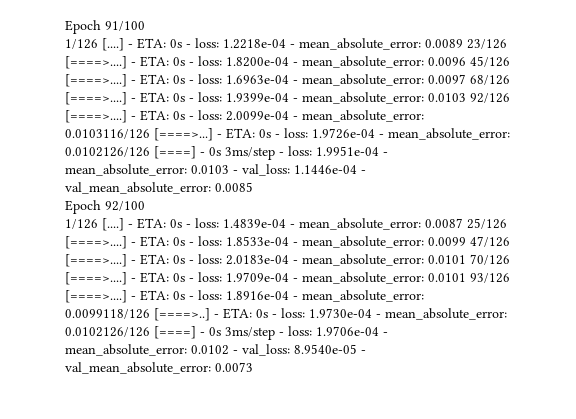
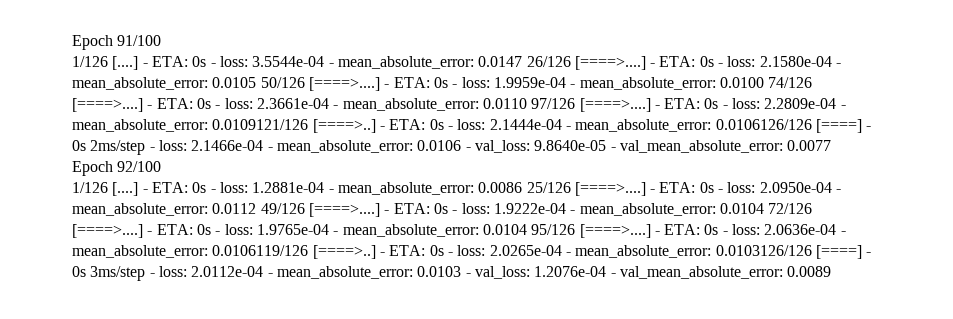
- - ETA: 0s - loss: 1.2218e-04 - mean_absolute_error: 0.0089 23/126 [====>....] - ETA: 0s - loss: 1.8200e-04 - mean_absolute_error: 0.0096 45/126 [====>....] - ETA: 0s - loss: 1.6963e-04 - mean_absolute_error: 0.0097 68/126 [====>....] - ETA: 0s - loss: 1.9399e-04 - mean_absolute_error: 0.0103 92/126 [====>....] - ETA: 0s - loss: 2.0099e-04 - mean_absolute_error: 0.0103116/126 [====>...] - ETA: 0s - loss: 1.9726e-04 - mean_absolute_error: 0.0102126/126 [====] - 0s 3ms/step - loss: 1.9951e-04 - mean_absolute_error: 0.0103 - val_loss: 1.1446e-04 - val_mean_absolute_error: 0.0085
+ - ETA: 0s - loss: 3.5544e-04 - mean_absolute_error: 0.0147 26/126 [====>....] - ETA: 0s - loss: 2.1580e-04 - mean_absolute_error: 0.0105 50/126 [====>....] - ETA: 0s - loss: 1.9959e-04 - mean_absolute_error: 0.0100 74/126 [====>....] - ETA: 0s - loss: 2.3661e-04 - mean_absolute_error: 0.0110 97/126 [====>....] - ETA: 0s - loss: 2.2809e-04 - mean_absolute_error: 0.0109121/126 [====>..] - ETA: 0s - loss: 2.1444e-04 - mean_absolute_error: 0.0106126/126 [====] - 0s 2ms/step - loss: 2.1466e-04 - mean_absolute_error: 0.0106 - val_loss: 9.8640e-05 - val_mean_absolute_error: 0.0077
- - ETA: 0s - loss: 1.4839e-04 - mean_absolute_error: 0.0087 25/126 [====>....]
+ - ETA: 0s - loss: 1.2881e-04 - mean_absolute_error: 0.0086 25/126 [====>....]
- - ETA: 0s - loss: 1.8533e-04 - mean_absolute_error: 0.0099 47/126 [====>....] - ETA: 0s - loss: 2.0183e-04 - mean_absolute_error: 0.0101 70/126 [====>....] - ETA: 0s - loss: 1.9709e-04 - mean_absolute_error: 0.0101 93/126 [====>....] - ETA: 0s - loss: 1.8916e-04 - mean_absolute_error: 0.0099118/126 [====>..] - ETA: 0s - loss: 1.9730e-04 - mean_absolute_error: 0.0102126/126 [====] - 0s 3ms/step - loss: 1.9706e-04 - mean_absolute_error: 0.0102 - val_loss: 8.9540e-05 - val_mean_absolute_error: 0.0073
+ - ETA: 0s - loss: 2.0950e-04 - mean_absolute_error: 0.0112 49/126 [====>....] - ETA: 0s - loss: 1.9222e-04 - mean_absolute_error: 0.0104 72/126 [====>....] - ETA: 0s - loss: 1.9765e-04 - mean_absolute_error: 0.0104 95/126 [====>....] - ETA: 0s - loss: 2.0636e-04 - mean_absolute_error: 0.0106119/126 [====>..] - ETA: 0s - loss: 2.0265e-04 - mean_absolute_error: 0.0103126/126 [====] - 0s 3ms/step - loss: 2.0112e-04 - mean_absolute_error: 0.0103 - val_loss: 1.2076e-04 - val_mean_absolute_error: 0.0089

